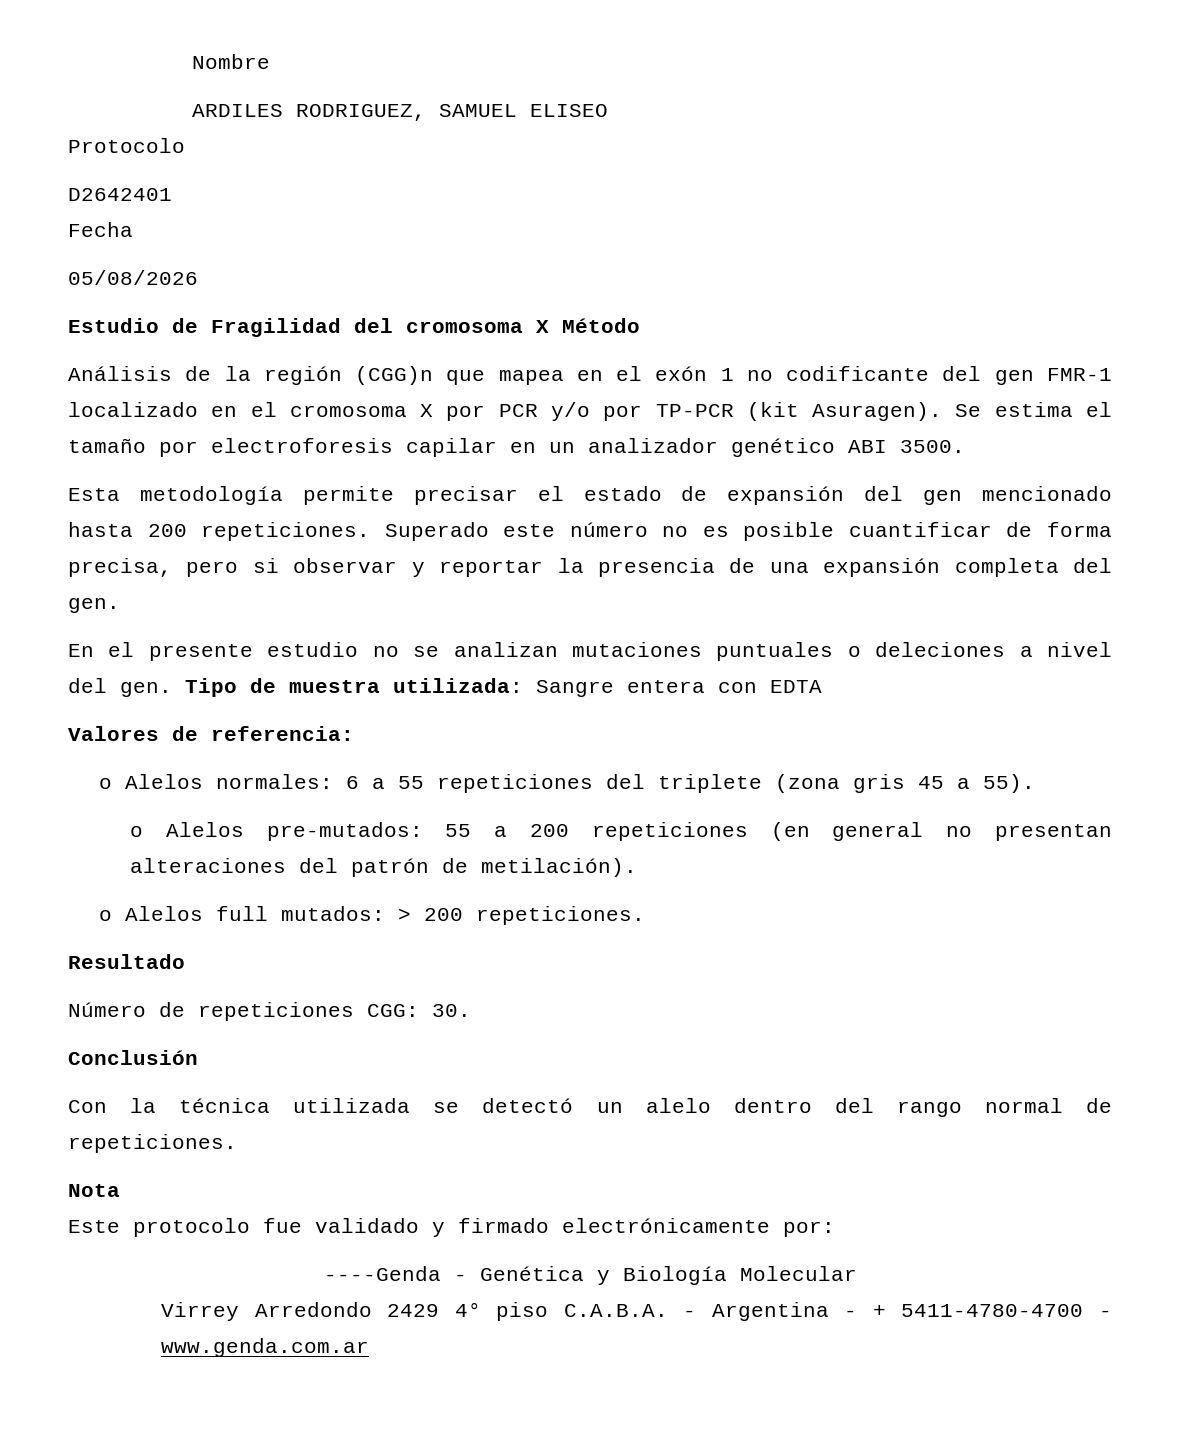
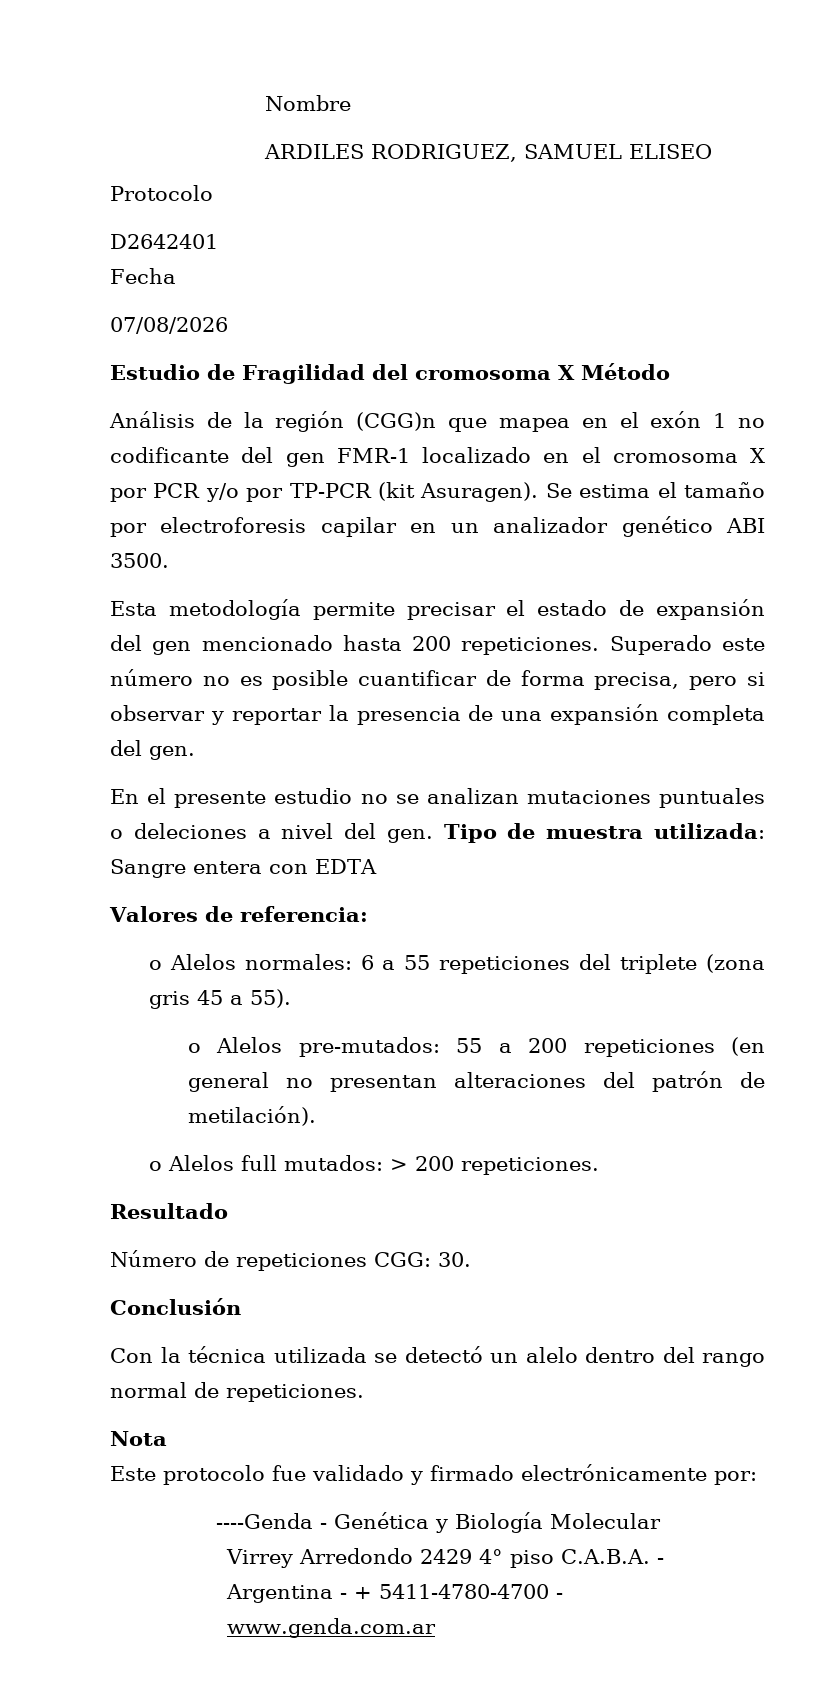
- 05/08/2026
+ 07/08/2026

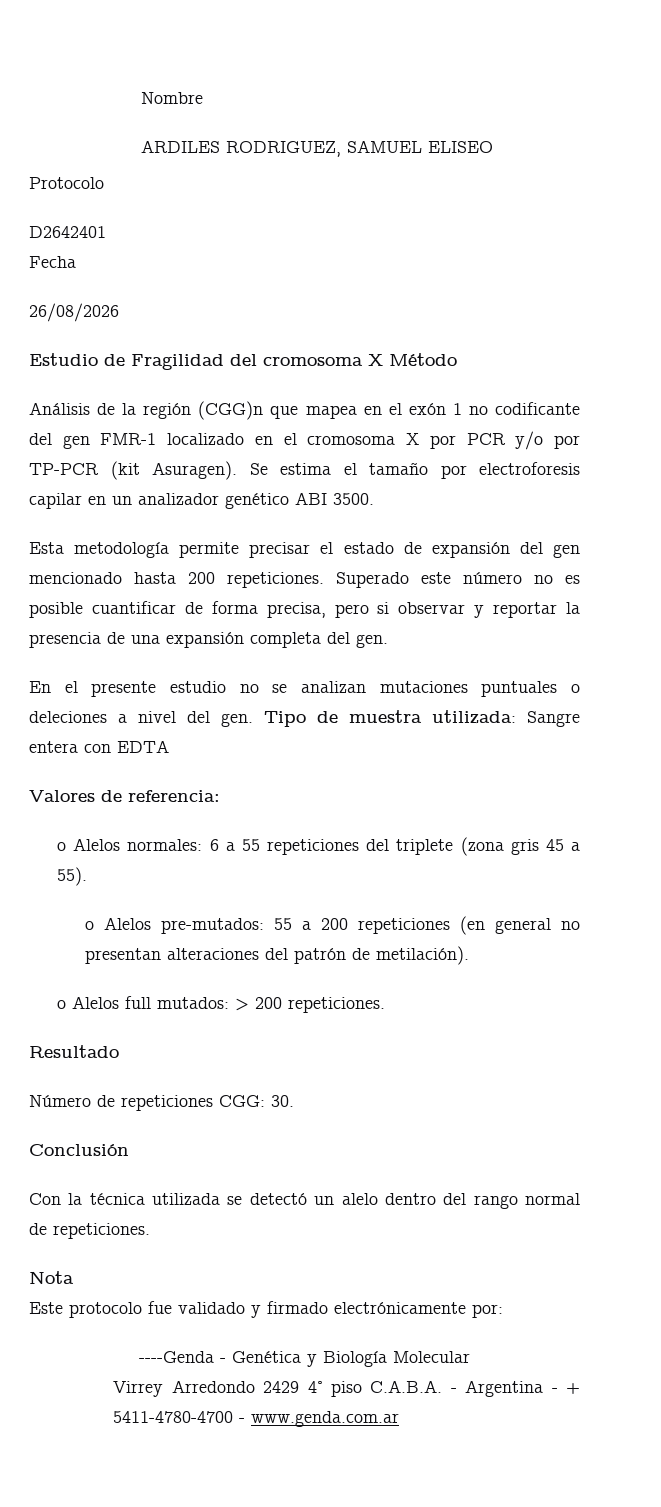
- 07/08/2026
+ 26/08/2026

